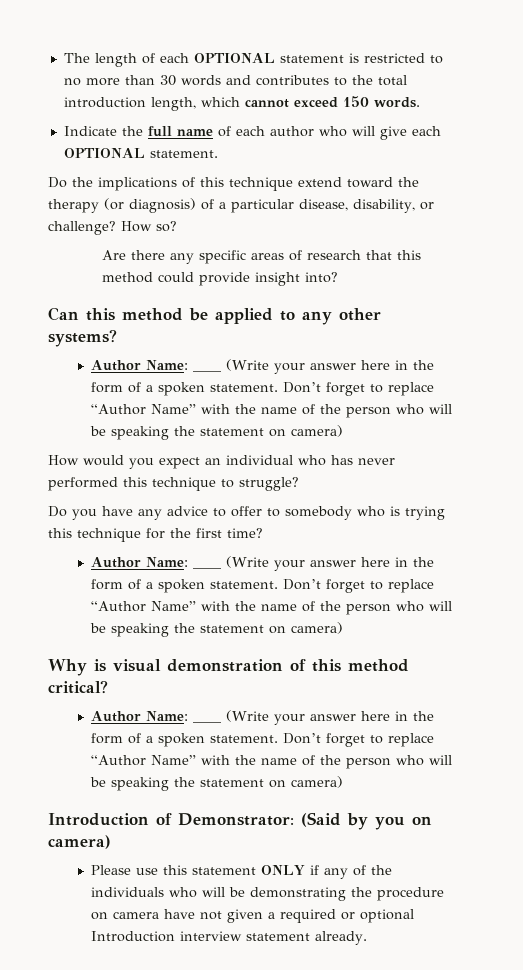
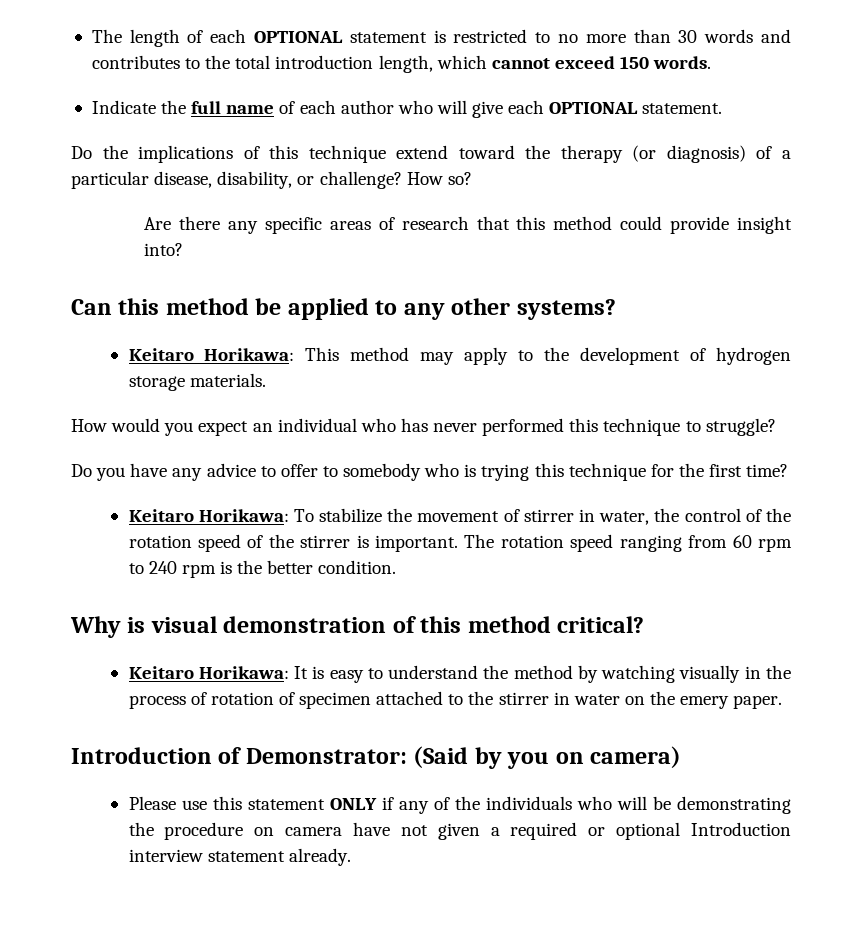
  Can this method be applied to any other systems?
- Author Name: ____ (Write your answer here in the form of a spoken statement. Don’t forget to replace “Author Name” with the name of the person who will be speaking the statement on camera)
+ Keitaro Horikawa: This method may apply to the development of hydrogen storage materials.
  Do you have any advice to offer to somebody who is trying this technique for the first time?
- Author Name: ____ (Write your answer here in the form of a spoken statement. Don’t forget to replace “Author Name” with the name of the person who will be speaking the statement on camera)
+ Keitaro Horikawa: To stabilize the movement of stirrer in water, the control of the rotation speed of the stirrer is important. The rotation speed ranging from 60 rpm to 240 rpm is the better condition.
  Why is visual demonstration of this method critical?
- Author Name: ____ (Write your answer here in the form of a spoken statement. Don’t forget to replace “Author Name” with the name of the person who will be speaking the statement on camera)
+ Keitaro Horikawa: It is easy to understand the method by watching visually in the process of rotation of specimen attached to the stirrer in water on the emery paper.

